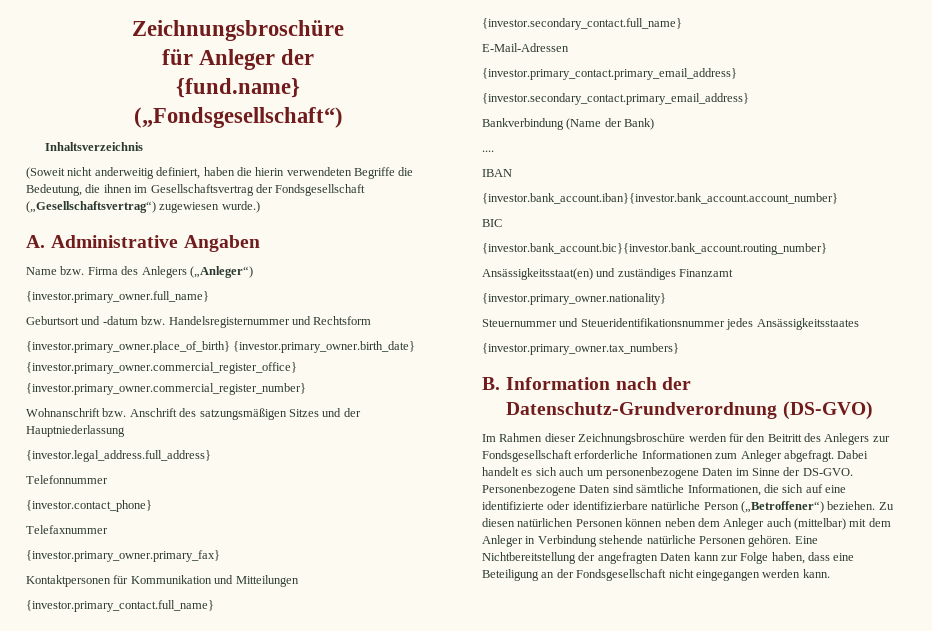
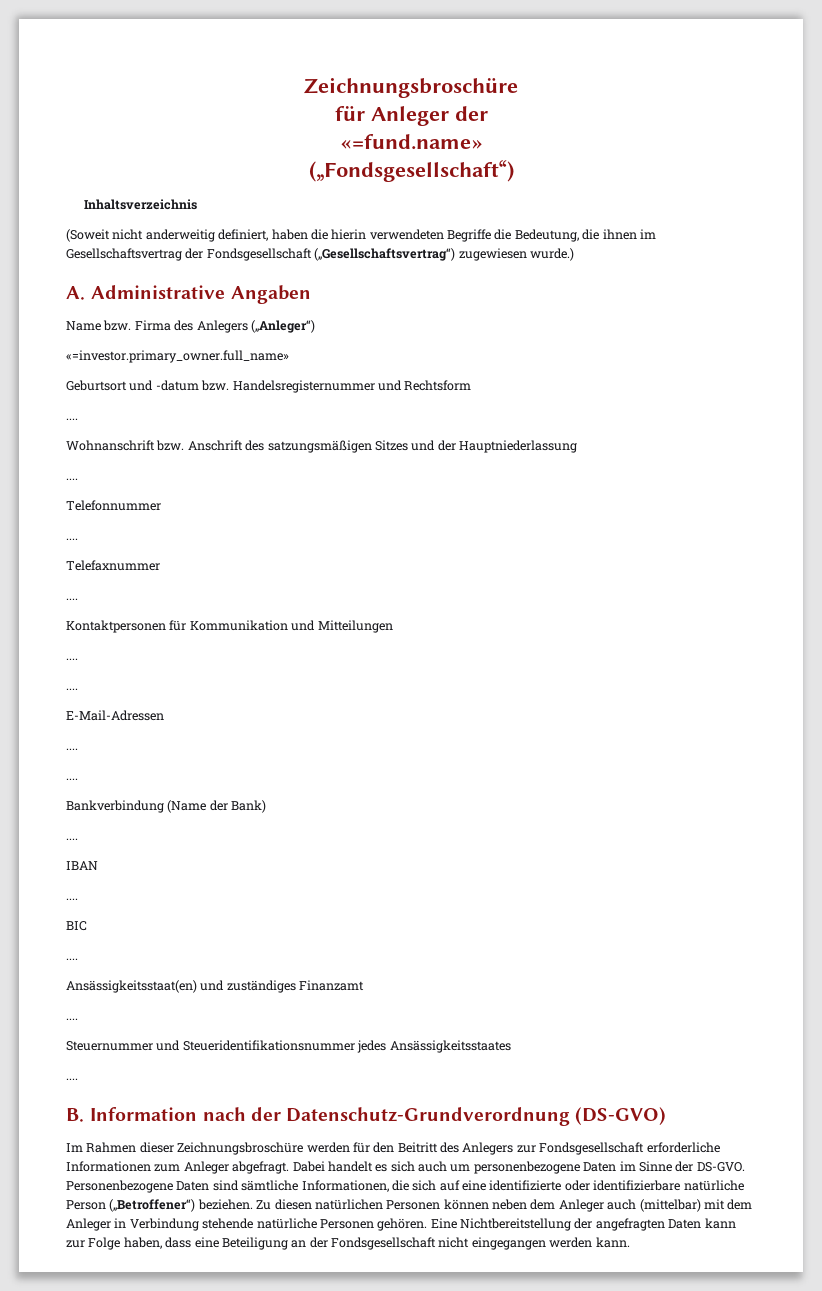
- {fund.name}
+ «=fund.name»
- {investor.primary_owner.full_name}
+ «=investor.primary_owner.full_name»
  Geburtsort und -datum bzw. Handelsregisternummer und Rechtsform
- {investor.primary_owner.place_of_birth} {investor.primary_owner.birth_date}
- {investor.primary_owner.commercial_register_office}
- {investor.primary_owner.commercial_register_number}
+ ....
  Wohnanschrift bzw. Anschrift des satzungsmäßigen Sitzes und der Hauptniederlassung
- {investor.legal_address.full_address}
+ ....
  Telefonnummer
- {investor.contact_phone}
+ ....
  Telefaxnummer
- {investor.primary_owner.primary_fax}
+ ....
  Kontaktpersonen für Kommunikation und Mitteilungen
- {investor.primary_contact.full_name}
- {investor.secondary_contact.full_name}
+ ....
+ ....
  E-Mail-Adressen
- {investor.primary_contact.primary_email_address}
- {investor.secondary_contact.primary_email_address}
+ ....
+ ....
  IBAN
- {investor.bank_account.iban}{investor.bank_account.account_number}
+ ....
  BIC
- {investor.bank_account.bic}{investor.bank_account.routing_number}
+ ....
  Ansässigkeitsstaat(en) und zuständiges Finanzamt
- {investor.primary_owner.nationality}
+ ....
  Steuernummer und Steueridentifikationsnummer jedes Ansässigkeitsstaates
- {investor.primary_owner.tax_numbers}
+ ....

